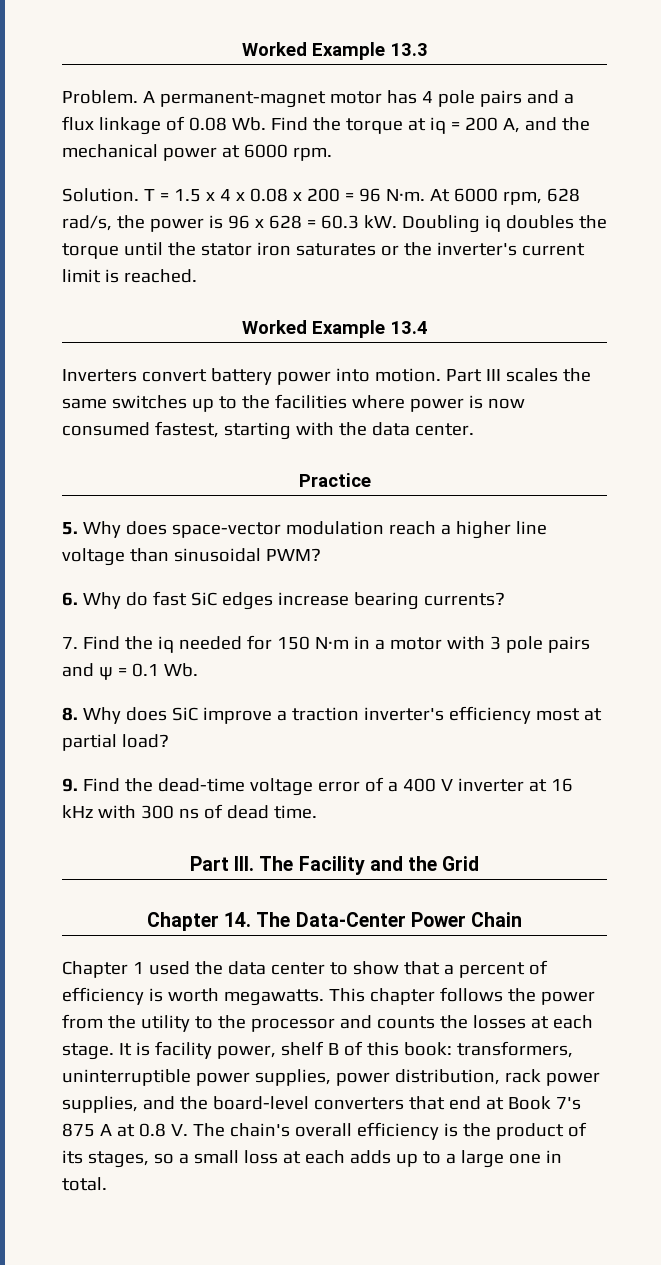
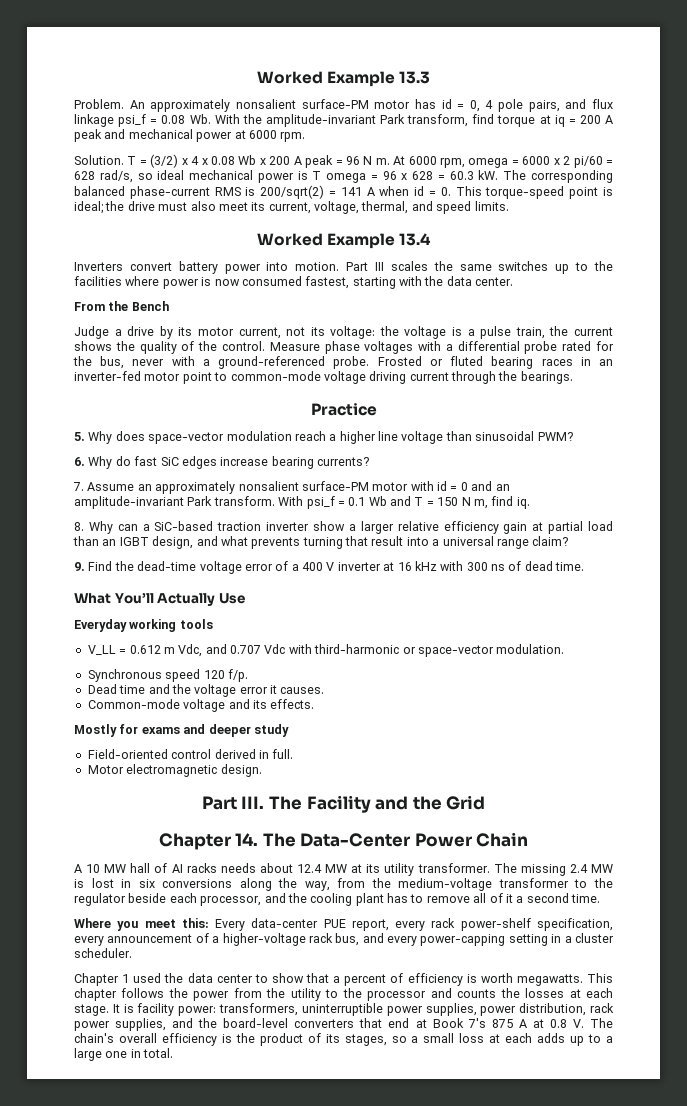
- A permanent-magnet motor has 4 pole pairs and a flux linkage of 0.08 Wb. Find the torque at iq = 200 A, and the mechanical power at 6000 rpm.
+ An approximately nonsalient surface-PM motor has id = 0, 4 pole pairs, and flux linkage psi_f = 0.08 Wb. With the amplitude-invariant Park transform, find torque at iq = 200 A peak and mechanical power at 6000 rpm.
- T = 1.5 x 4 x 0.08 x 200 = 96 N·m. At 6000 rpm, 628 rad/s, the power is 96 x 628 = 60.3 kW.
+ T = (3/2) x 4 x 0.08 Wb x 200 A peak = 96 N m. At 6000 rpm, omega = 6000 x 2 pi/60 = 628 rad/s, so ideal mechanical power is T omega = 96 x 628 = 60.3 kW.
- Doubling iq doubles the torque until the stator iron saturates or the inverter's current limit is reached.
+ The corresponding balanced phase-current RMS is 200/sqrt(2) = 141 A when id = 0. This torque-speed point is ideal; the drive must also meet its current, voltage, thermal, and speed limits.
+ From the Bench
+ Judge a drive by its motor current, not its voltage: the voltage is a pulse train, the current shows the quality of the control. Measure phase voltages with a differential probe rated for the bus, never with a ground-referenced probe. Frosted or fluted bearing races in an inverter-fed motor point to common-mode voltage driving current through the bearings.
- 7. Find the iq needed for 150 N·m in a motor with 3 pole pairs and ψ = 0.1 Wb.
- 8. Why does SiC improve a traction inverter's efficiency most at partial load?
+ 7. Assume an approximately nonsalient surface-PM motor with id = 0 and an amplitude-invariant Park transform. With psi_f = 0.1 Wb and T = 150 N m, find iq.
+ 8. Why can a SiC-based traction inverter show a larger relative efficiency gain at partial load than an IGBT design, and what prevents turning that result into a universal range claim?
+ What You’ll Actually Use
+ Everyday working tools
+ V_LL = 0.612 m Vdc, and 0.707 Vdc with third-harmonic or space-vector modulation.
+ Synchronous speed 120 f/p.
+ Dead time and the voltage error it causes.
+ Common-mode voltage and its effects.
+ Mostly for exams and deeper study
+ Field-oriented control derived in full.
+ Motor electromagnetic design.
+ A 10 MW hall of AI racks needs about 12.4 MW at its utility transformer. The missing 2.4 MW is lost in six conversions along the way, from the medium-voltage transformer to the regulator beside each processor, and the cooling plant has to remove all of it a second time.
+ Where you meet this: Every data-center PUE report, every rack power-shelf specification, every announcement of a higher-voltage rack bus, and every power-capping setting in a cluster scheduler.
- It is facility power, shelf B of this book: transformers, uninterruptible power supplies, power distribution, rack power supplies, and the board-level converters that end at Book 7's 875 A at 0.8 V. The chain's overall efficiency is the product of its stages, so a small loss at each adds up to a large one in total.
+ It is facility power: transformers, uninterruptible power supplies, power distribution, rack power supplies, and the board-level converters that end at Book 7's 875 A at 0.8 V. The chain's overall efficiency is the product of its stages, so a small loss at each adds up to a large one in total.

